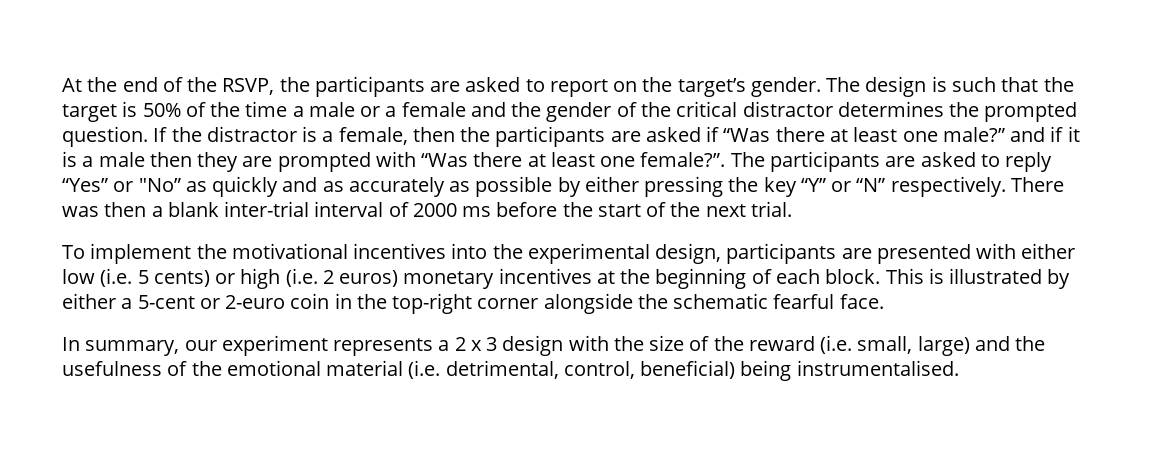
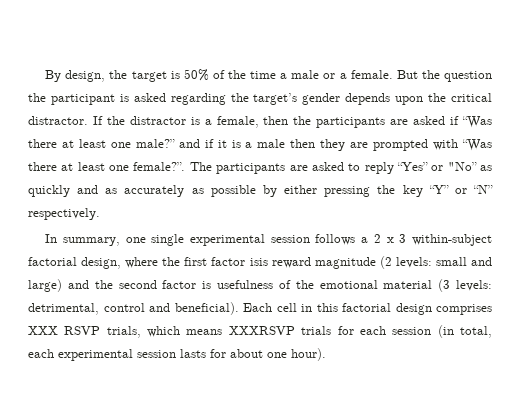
- At the end of the RSVP, the participants are asked to report on the target’s gender. The design is such that the target is 50% of the time a male or a female and the gender of the critical distractor determines the prompted question.
+ By design, the target is 50% of the time a male or a female. But the question the participant is asked regarding the target’s gender depends upon the critical distractor.
- The participants are asked to reply “Yes” or "No” as quickly and as accurately as possible by either pressing the key “Y” or “N” respectively. There was then a blank inter-trial interval of 2000 ms before the start of the next trial.
- To implement the motivational incentives into the experimental design, participants are presented with either low (i.e. 5 cents) or high (i.e. 2 euros) monetary incentives at the beginning of each block. This is illustrated by either a 5-cent or 2-euro coin in the top-right corner alongside the schematic fearful face.
- In summary, our experiment represents a 2 x 3 design with the size of the reward (i.e. small, large) and the usefulness of the emotional material (i.e. detrimental, control, beneficial) being instrumentalised.
+ The participants are asked to reply “Yes” or "No” as quickly and as accurately as possible by either pressing the key “Y” or “N” respectively.
+ In summary, one single experimental session follows a 2 x 3 within-subject factorial design, where the first factor isis reward magnitude (2 levels: small and large) and the second factor is usefulness of the emotional material (3 levels: detrimental, control and beneficial). Each cell in this factorial design comprises XXX RSVP trials, which means XXXRSVP trials for each session (in total, each experimental session lasts for about one hour).

